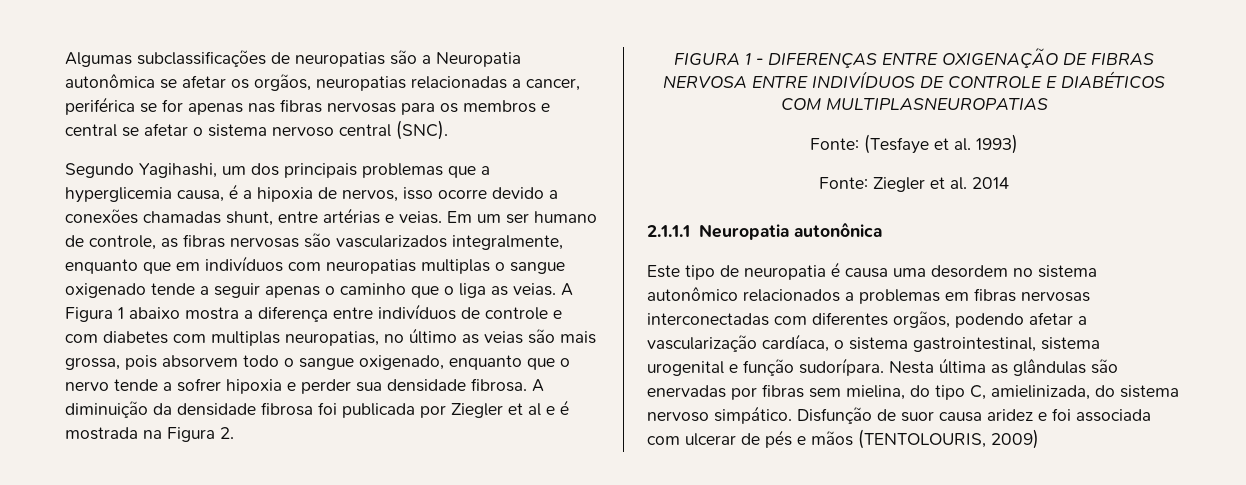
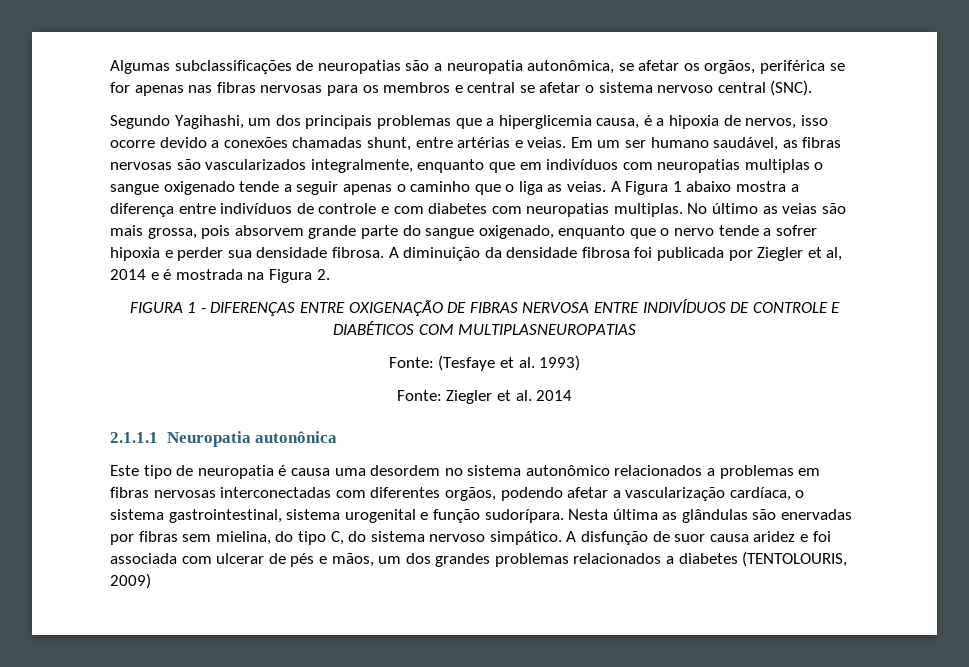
- Algumas subclassificações de neuropatias são a Neuropatia autonômica se afetar os orgãos, neuropatias relacionadas a cancer, periférica se for apenas nas fibras nervosas para os membros e central se afetar o sistema nervoso central (SNC).
+ Algumas subclassificações de neuropatias são a neuropatia autonômica, se afetar os orgãos, periférica se for apenas nas fibras nervosas para os membros e central se afetar o sistema nervoso central (SNC).
- Segundo Yagihashi, um dos principais problemas que a hyperglicemia causa, é a hipoxia de nervos, isso ocorre devido a conexões chamadas shunt, entre artérias e veias.
+ Segundo Yagihashi, um dos principais problemas que a hiperglicemia causa, é a hipoxia de nervos, isso ocorre devido a conexões chamadas shunt, entre artérias e veias.
- Em um ser humano de controle, as fibras nervosas são vascularizados integralmente, enquanto que em indivíduos com neuropatias multiplas o sangue oxigenado tende a seguir apenas o caminho que o liga as veias.
+ Em um ser humano saudável, as fibras nervosas são vascularizados integralmente, enquanto que em indivíduos com neuropatias multiplas o sangue oxigenado tende a seguir apenas o caminho que o liga as veias.
- A Figura 1 abaixo mostra a diferença entre indivíduos de controle e com diabetes com multiplas neuropatias, no último as veias são mais grossa, pois absorvem todo o sangue oxigenado, enquanto que o nervo tende a sofrer hipoxia e perder sua densidade fibrosa.
+ A Figura 1 abaixo mostra a diferença entre indivíduos de controle e com diabetes com neuropatias multiplas. No último as veias são mais grossa, pois absorvem grande parte do sangue oxigenado, enquanto que o nervo tende a sofrer hipoxia e perder sua densidade fibrosa.
- A diminuição da densidade fibrosa foi publicada por Ziegler et al e é mostrada na Figura 2.
+ A diminuição da densidade fibrosa foi publicada por Ziegler et al, 2014 e é mostrada na Figura 2.
- Nesta última as glândulas são enervadas por fibras sem mielina, do tipo C, amielinizada, do sistema nervoso simpático.
+ Nesta última as glândulas são enervadas por fibras sem mielina, do tipo C, do sistema nervoso simpático.
- Disfunção de suor causa aridez e foi associada com ulcerar de pés e mãos (TENTOLOURIS, 2009)
+ A disfunção de suor causa aridez e foi associada com ulcerar de pés e mãos, um dos grandes problemas relacionados a diabetes (TENTOLOURIS, 2009)

